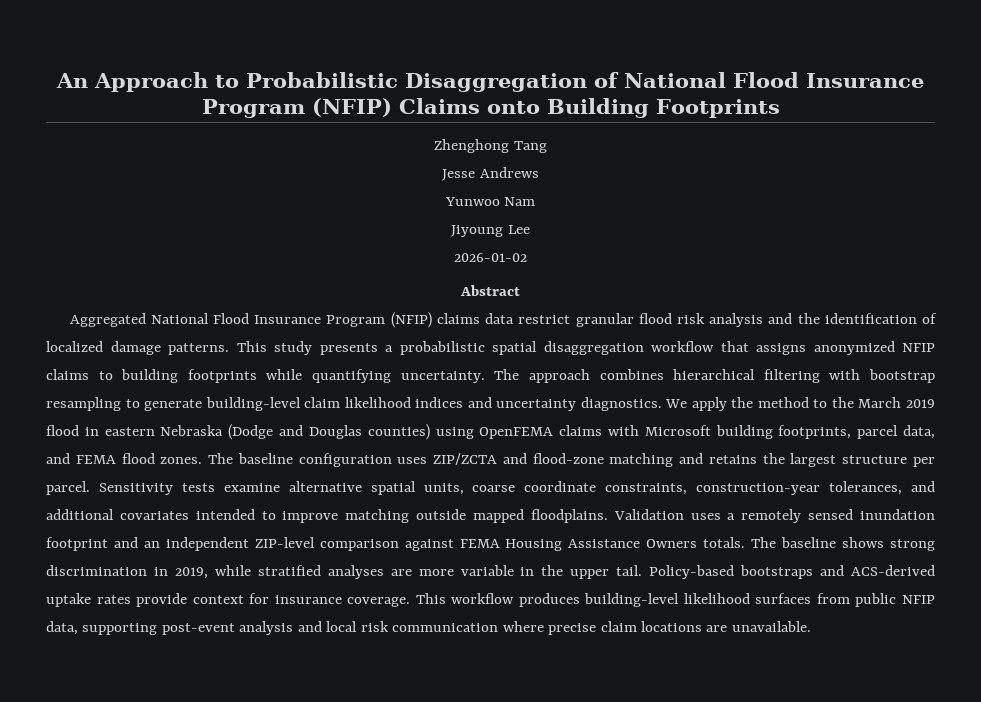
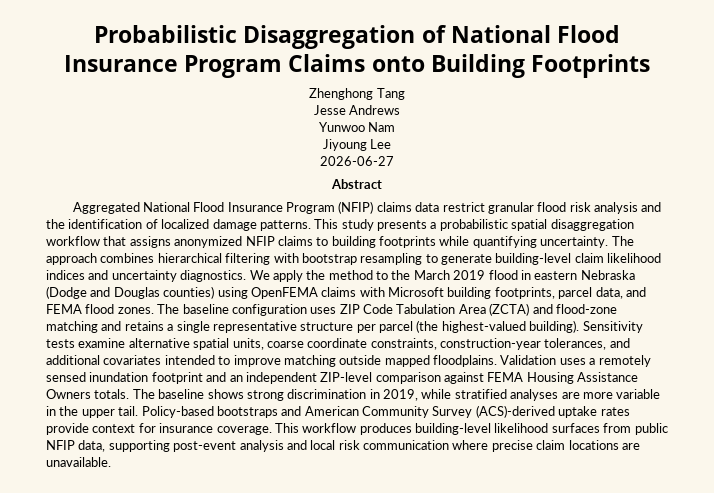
- An Approach to Probabilistic Disaggregation of National Flood Insurance Program (NFIP) Claims onto Building Footprints
+ Probabilistic Disaggregation of National Flood Insurance Program Claims onto Building Footprints
- 2026-01-02
+ 2026-06-27
- The baseline configuration uses ZIP/ZCTA and flood-zone matching and retains the largest structure per parcel.
+ The baseline configuration uses ZIP Code Tabulation Area (ZCTA) and flood-zone matching and retains a single representative structure per parcel (the highest-valued building).
- Policy-based bootstraps and ACS-derived uptake rates provide context for insurance coverage.
+ Policy-based bootstraps and American Community Survey (ACS)-derived uptake rates provide context for insurance coverage.

